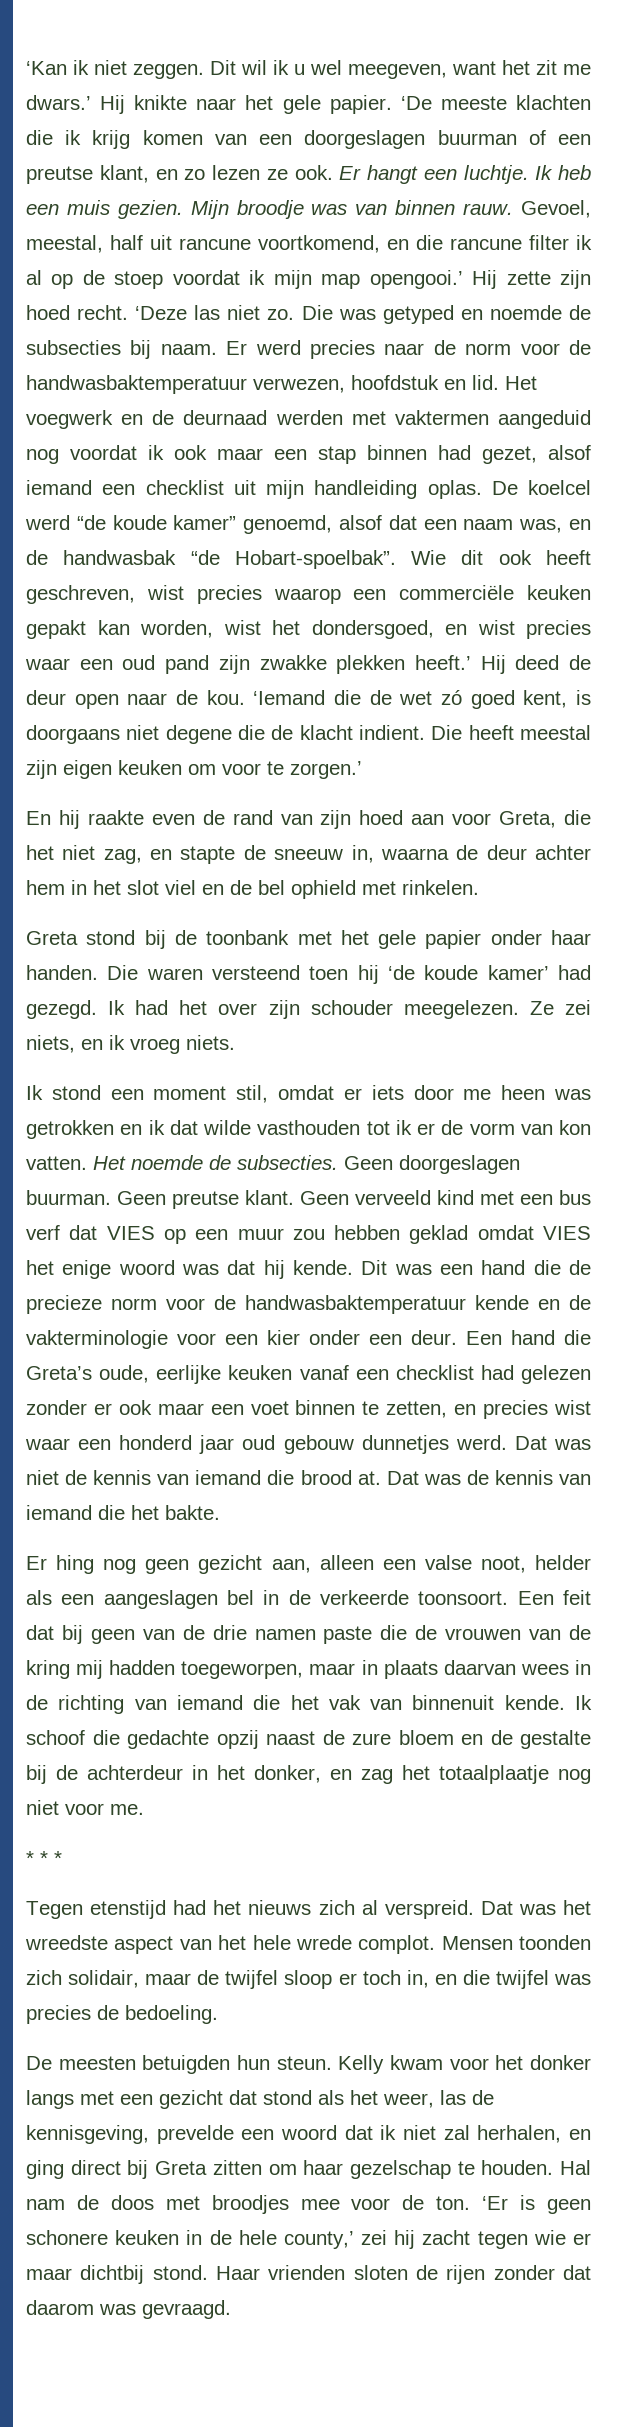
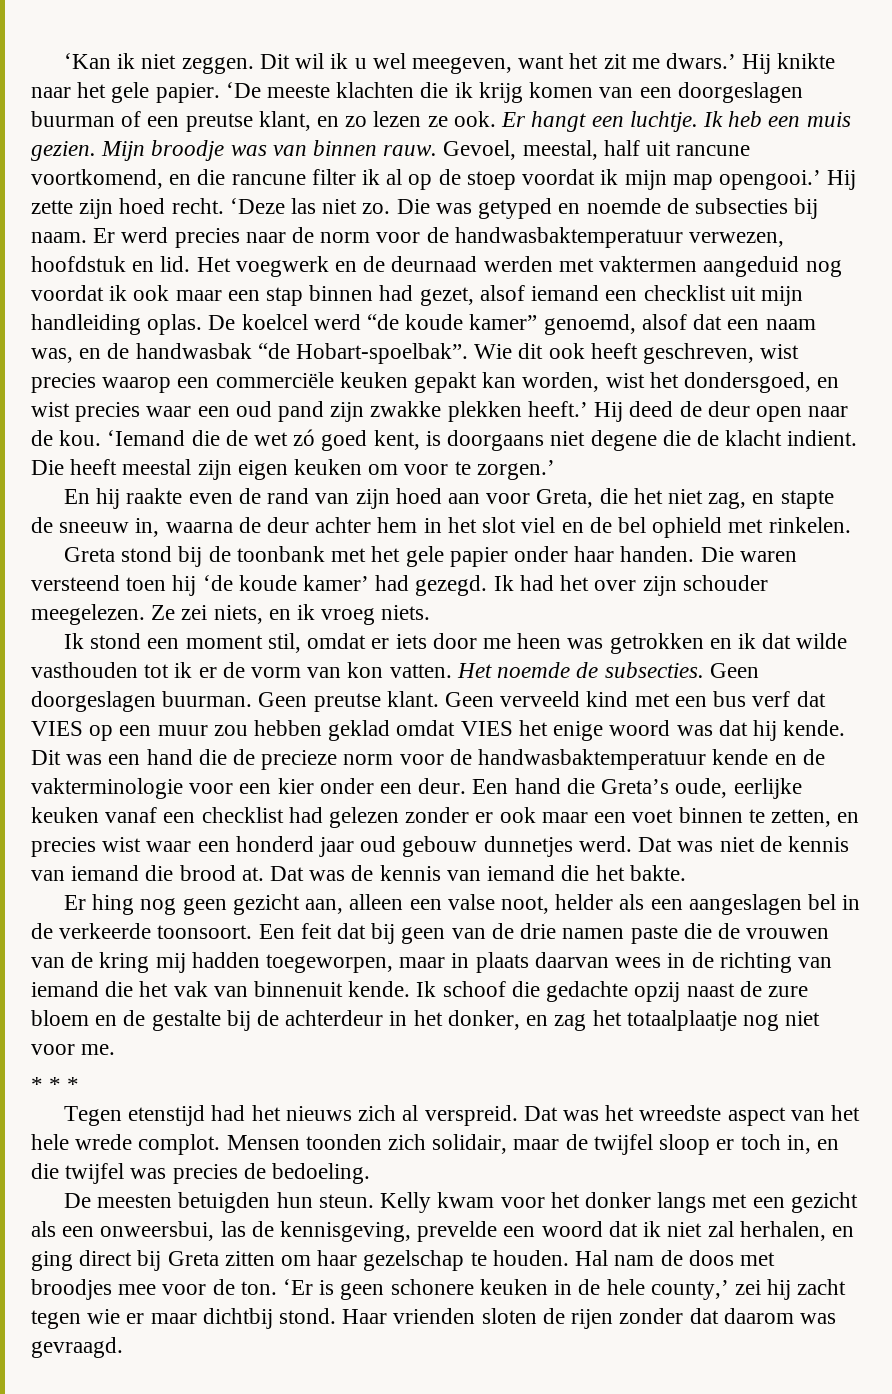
- Kelly kwam voor het donker langs met een gezicht dat stond als het weer, las de kennisgeving, prevelde een woord dat ik niet zal herhalen, en ging direct bij Greta zitten om haar gezelschap te houden.
+ Kelly kwam voor het donker langs met een gezicht als een onweersbui, las de kennisgeving, prevelde een woord dat ik niet zal herhalen, en ging direct bij Greta zitten om haar gezelschap te houden.

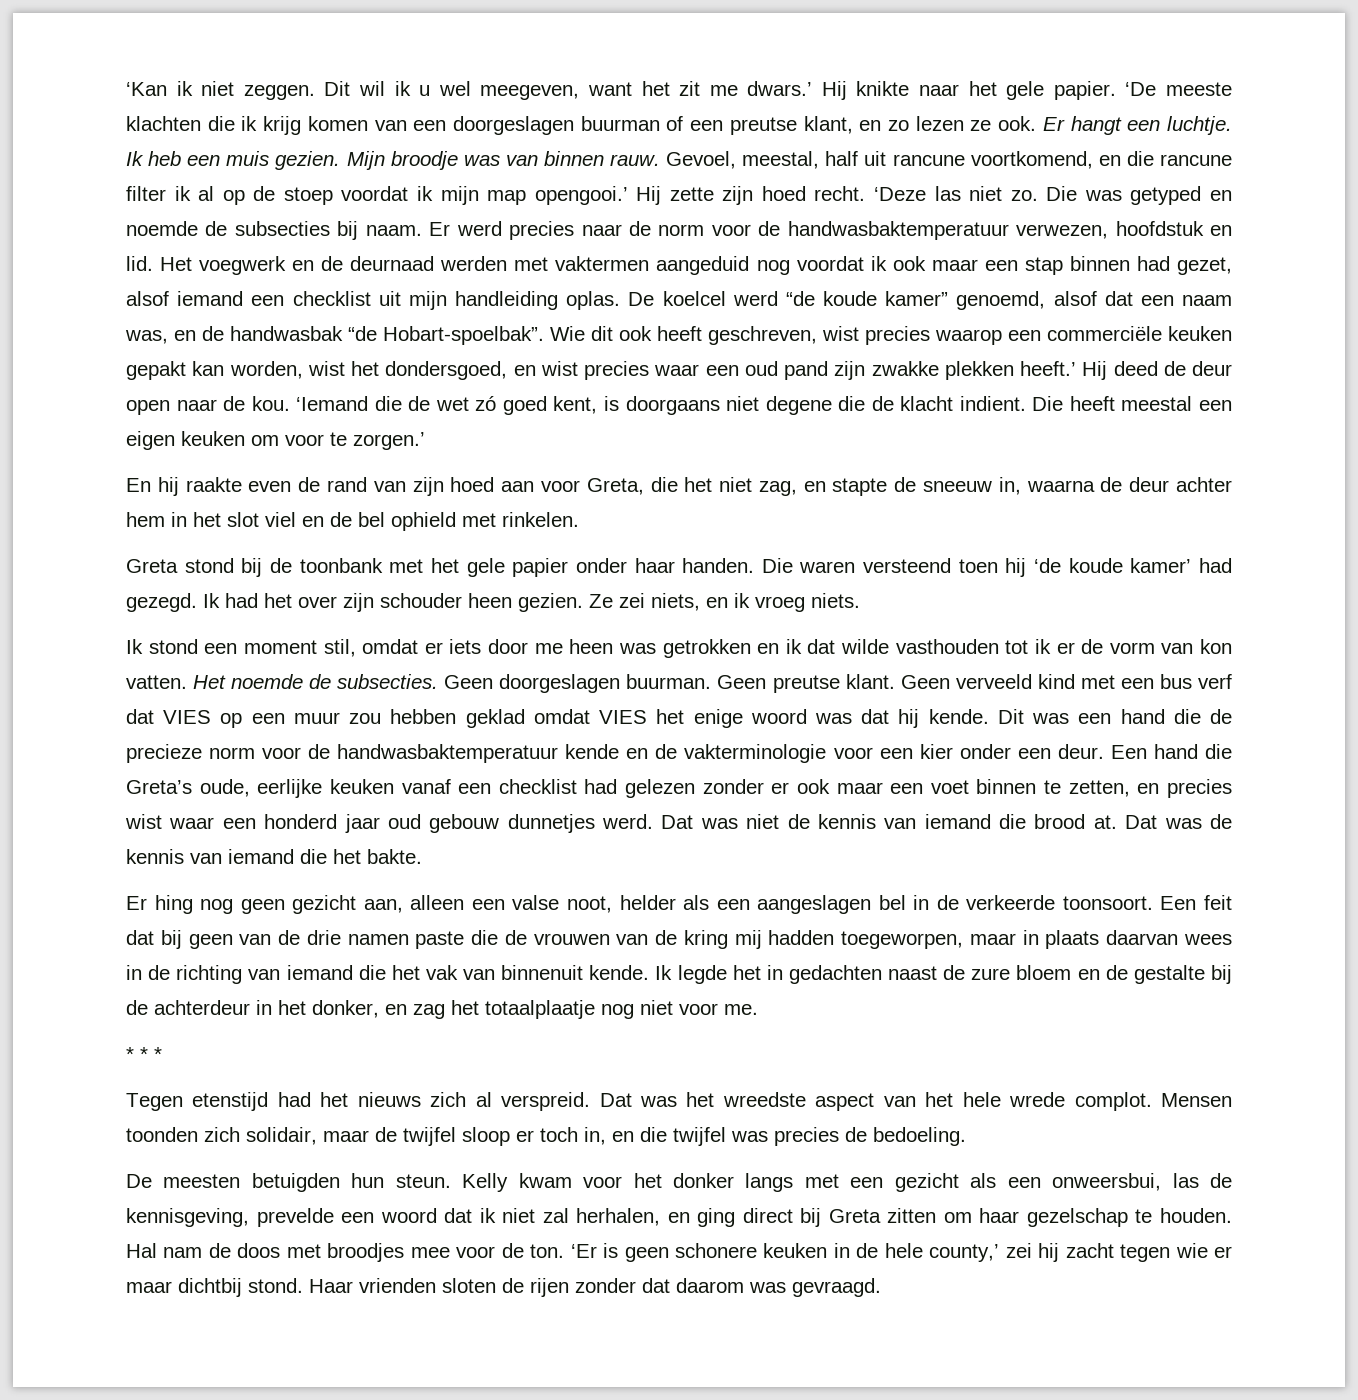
- Die heeft meestal zijn eigen keuken om voor te zorgen.’
+ Die heeft meestal een eigen keuken om voor te zorgen.’
- Ik had het over zijn schouder meegelezen.
+ Ik had het over zijn schouder heen gezien.
- Ik schoof die gedachte opzij naast de zure bloem en de gestalte bij de achterdeur in het donker, en zag het totaalplaatje nog niet voor me.
+ Ik legde het in gedachten naast de zure bloem en de gestalte bij de achterdeur in het donker, en zag het totaalplaatje nog niet voor me.

